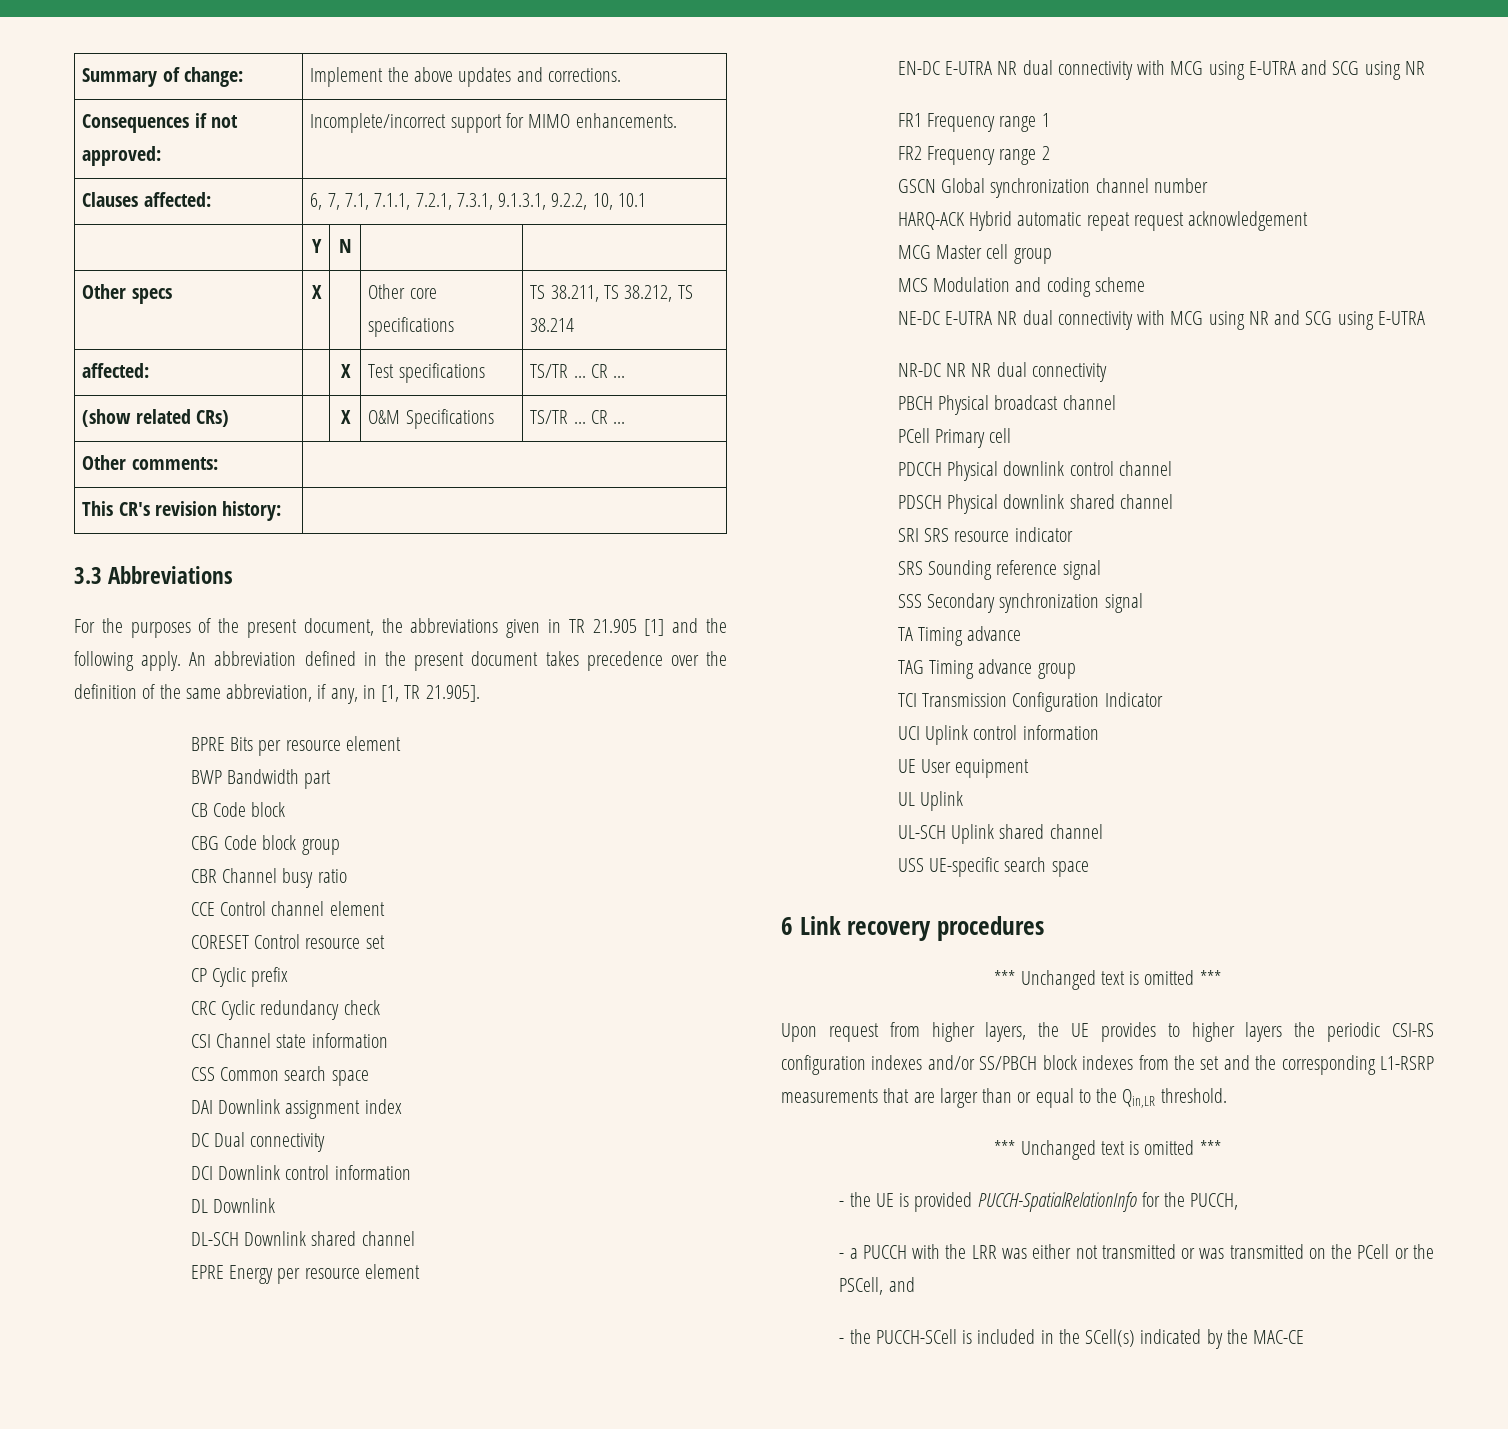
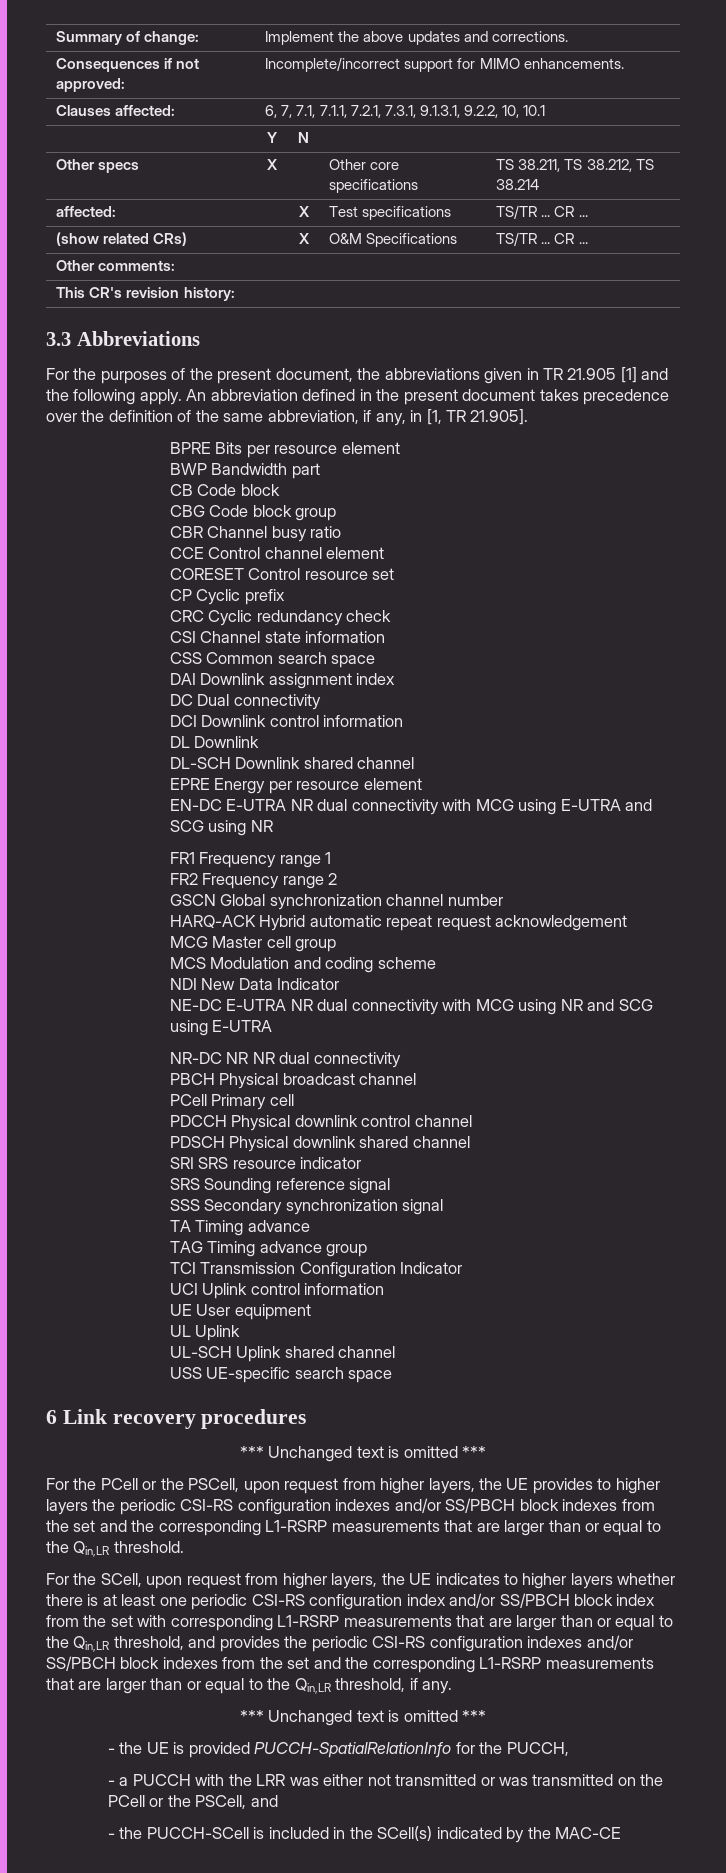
+ NDI New Data Indicator
- Upon request from higher layers, the UE provides to higher layers the periodic CSI-RS configuration indexes and/or SS/PBCH block indexes from the set and the corresponding L1-RSRP measurements that are larger than or equal to the Qin,LR threshold.
+ For the PCell or the PSCell, upon request from higher layers, the UE provides to higher layers the periodic CSI-RS configuration indexes and/or SS/PBCH block indexes from the set and the corresponding L1-RSRP measurements that are larger than or equal to the Qin,LR threshold.
+ For the SCell, upon request from higher layers, the UE indicates to higher layers whether there is at least one periodic CSI-RS configuration index and/or SS/PBCH block index from the set with corresponding L1-RSRP measurements that are larger than or equal to the Qin,LR threshold, and provides the periodic CSI-RS configuration indexes and/or SS/PBCH block indexes from the set and the corresponding L1-RSRP measurements that are larger than or equal to the Qin,LR threshold, if any.

